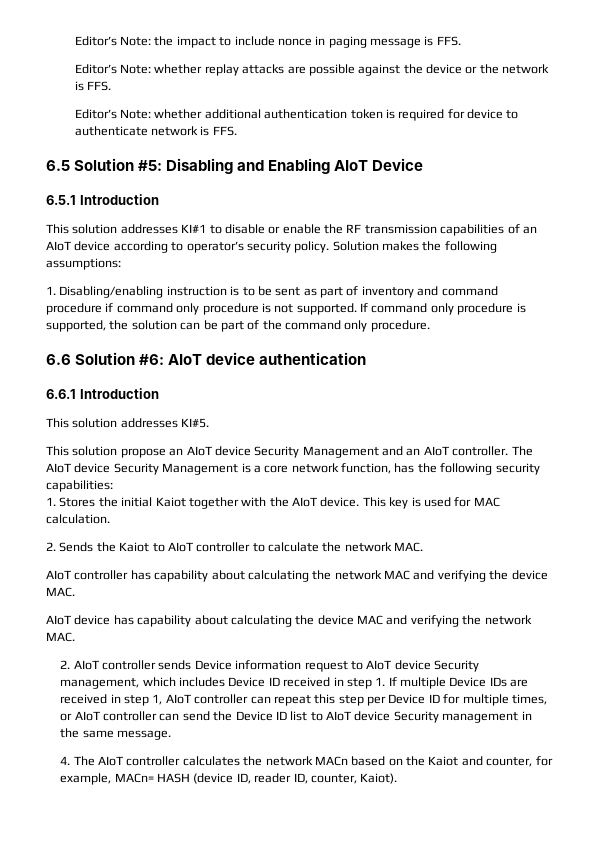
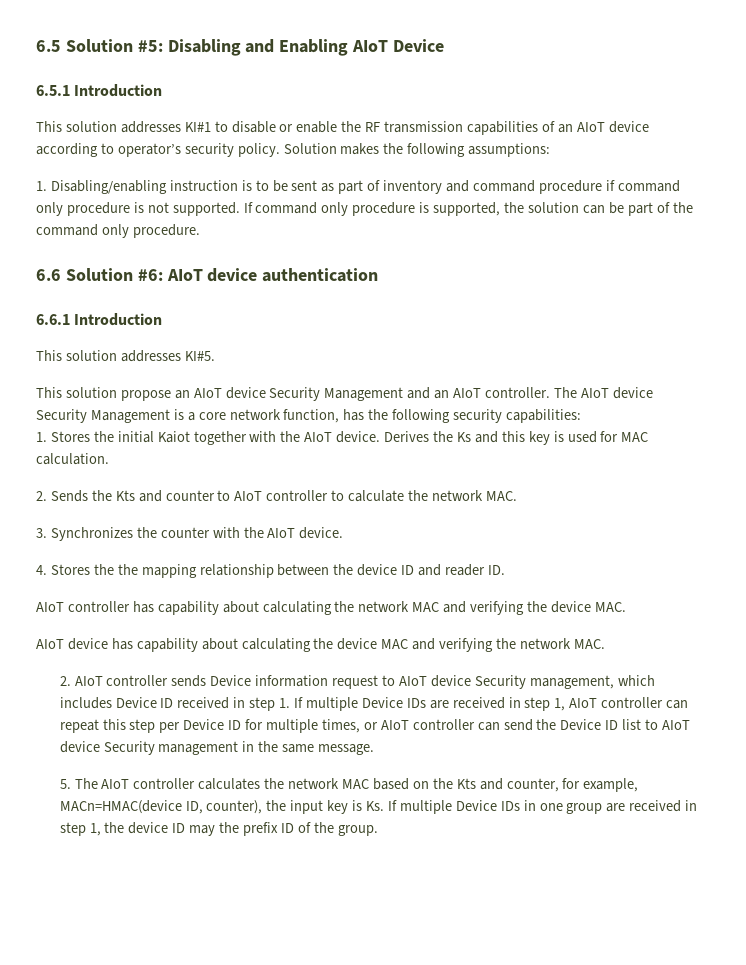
- Editor’s Note: the impact to include nonce in paging message is FFS.
- Editor’s Note: whether replay attacks are possible against the device or the network is FFS.
- Editor’s Note: whether additional authentication token is required for device to authenticate network is FFS.
- This key is used for MAC calculation.
+ Derives the Ks and this key is used for MAC calculation.
- 2. Sends the Kaiot to AIoT controller to calculate the network MAC.
+ 2. Sends the Kts and counter to AIoT controller to calculate the network MAC.
+ 3. Synchronizes the counter with the AIoT device.
+ 4. Stores the the mapping relationship between the device ID and reader ID.
- 4. The AIoT controller calculates the network MACn based on the Kaiot and counter, for example, MACn= HASH (device ID, reader ID, counter, Kaiot).
+ 5. The AIoT controller calculates the network MAC based on the Kts and counter, for example, MACn=HMAC(device ID, counter), the input key is Ks. If multiple Device IDs in one group are received in step 1, the device ID may the prefix ID of the group.

